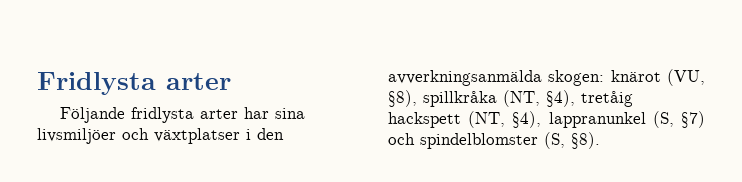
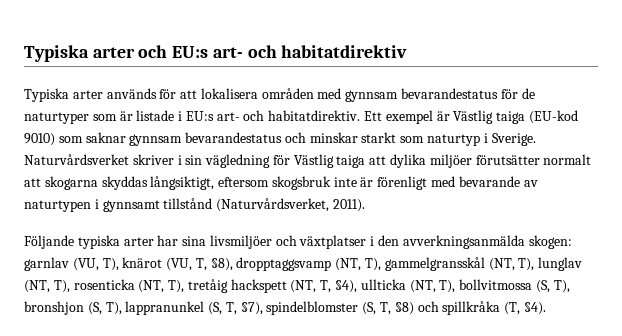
- Fridlysta arter
+ Typiska arter och EU:s art- och habitatdirektiv
+ Typiska arter används för att lokalisera områden med gynnsam bevarandestatus för de naturtyper som är listade i EU:s art- och habitatdirektiv. Ett exempel är Västlig taiga (EU-kod 9010) som saknar gynnsam bevarandestatus och minskar starkt som naturtyp i Sverige. Naturvårdsverket skriver i sin vägledning för Västlig taiga att dylika miljöer förutsätter normalt att skogarna skyddas långsiktigt, eftersom skogsbruk inte är förenligt med bevarande av naturtypen i gynnsamt tillstånd (Naturvårdsverket, 2011).
- Följande fridlysta arter har sina livsmiljöer och växtplatser i den avverkningsanmälda skogen: knärot (VU, §8), spillkråka (NT, §4), tretåig hackspett (NT, §4), lappranunkel (S, §7) och spindelblomster (S, §8).
+ Följande typiska arter har sina livsmiljöer och växtplatser i den avverkningsanmälda skogen: garnlav (VU, T), knärot (VU, T, §8), dropptaggsvamp (NT, T), gammelgransskål (NT, T), lunglav (NT, T), rosenticka (NT, T), tretåig hackspett (NT, T, §4), ullticka (NT, T), bollvitmossa (S, T), bronshjon (S, T), lappranunkel (S, T, §7), spindelblomster (S, T, §8) och spillkråka (T, §4).

